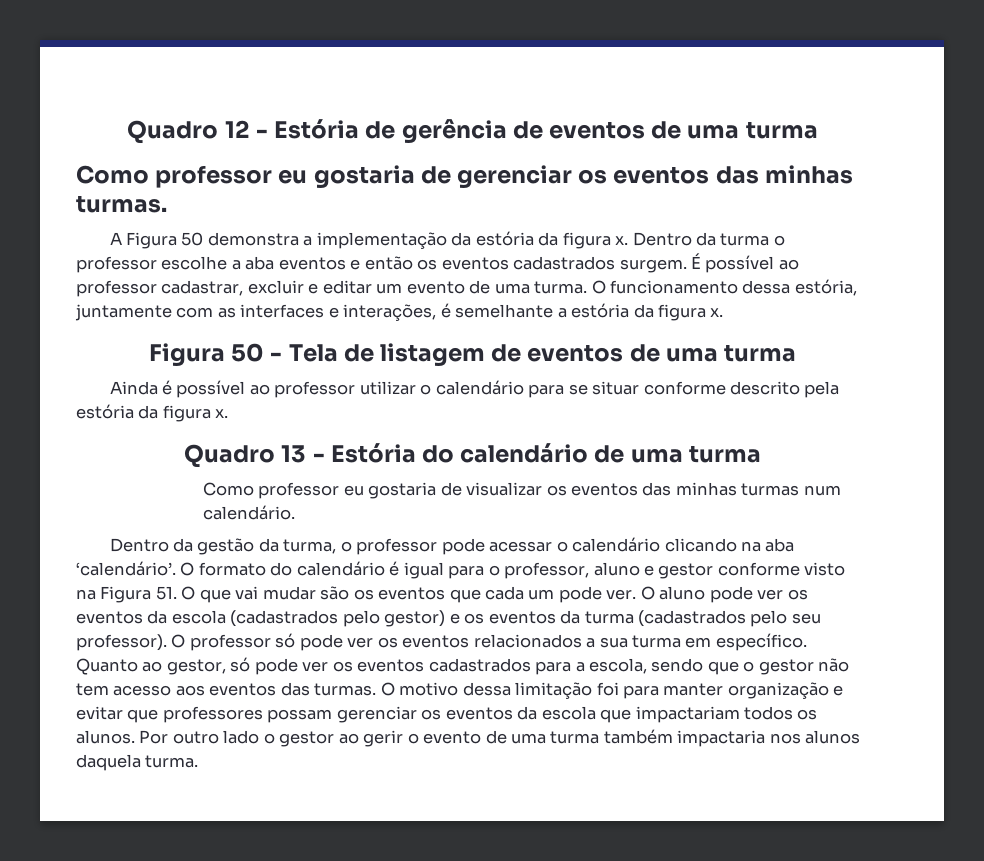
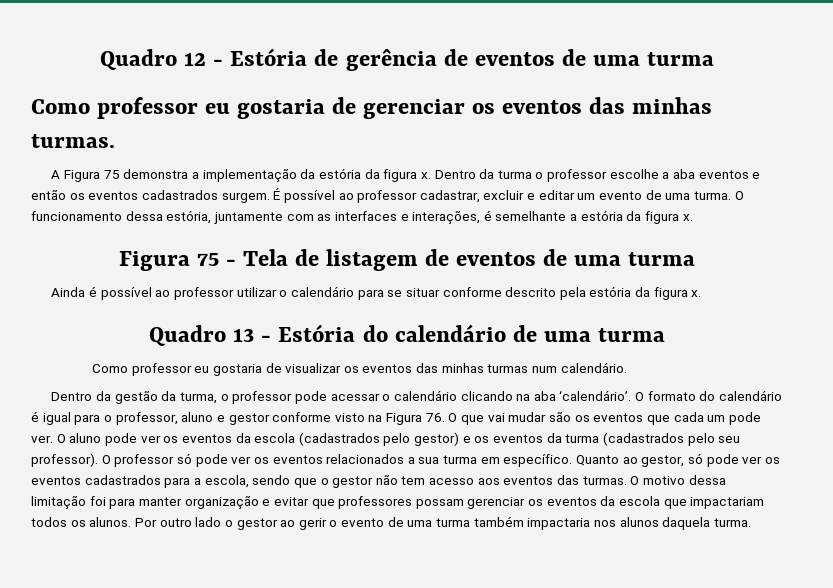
- A Figura 50 demonstra a implementação da estória da figura x.
+ A Figura 75 demonstra a implementação da estória da figura x.
- Figura 50 - Tela de listagem de eventos de uma turma
+ Figura 75 - Tela de listagem de eventos de uma turma
- O formato do calendário é igual para o professor, aluno e gestor conforme visto na Figura 51. O que vai mudar são os eventos que cada um pode ver.
+ O formato do calendário é igual para o professor, aluno e gestor conforme visto na Figura 76. O que vai mudar são os eventos que cada um pode ver.

